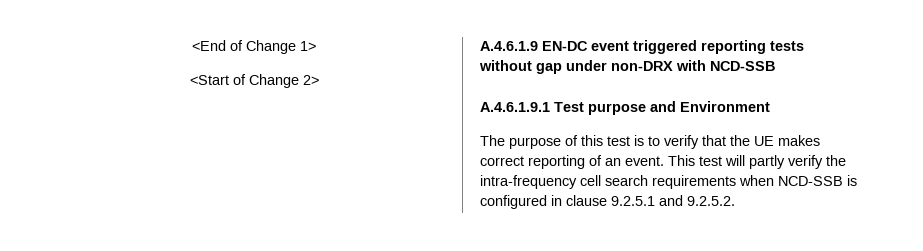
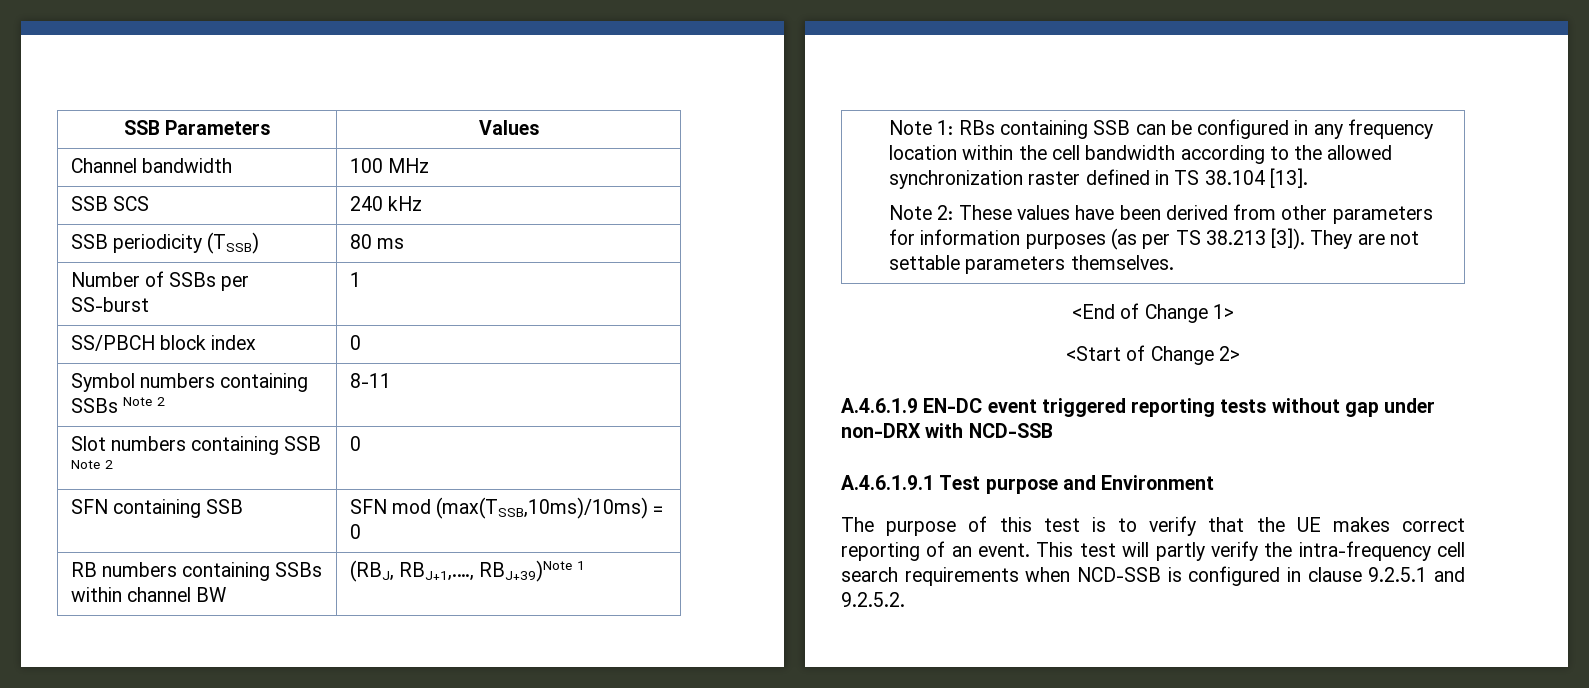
+ SSB Parameters | Values
+ Channel bandwidth | 100 MHz
+ SSB SCS | 240 kHz
+ SSB periodicity (TSSB) | 80 ms
+ Number of SSBs per SS-burst | 1
+ SS/PBCH block index | 0
+ Symbol numbers containing SSBs Note 2 | 8-11
+ Slot numbers containing SSB Note 2 | 0
+ SFN containing SSB | SFN mod (max(TSSB,10ms)/10ms) = 0
+ RB numbers containing SSBs within channel BW | (RBJ, RBJ+1,.…, RBJ+39)Note 1
+ Note 1: RBs containing SSB can be configured in any frequency location within the cell bandwidth according to the allowed synchronization raster defined in TS 38.104 [13].
+ Note 2: These values have been derived from other parameters for information purposes (as per TS 38.213 [3]). They are not settable parameters themselves.

